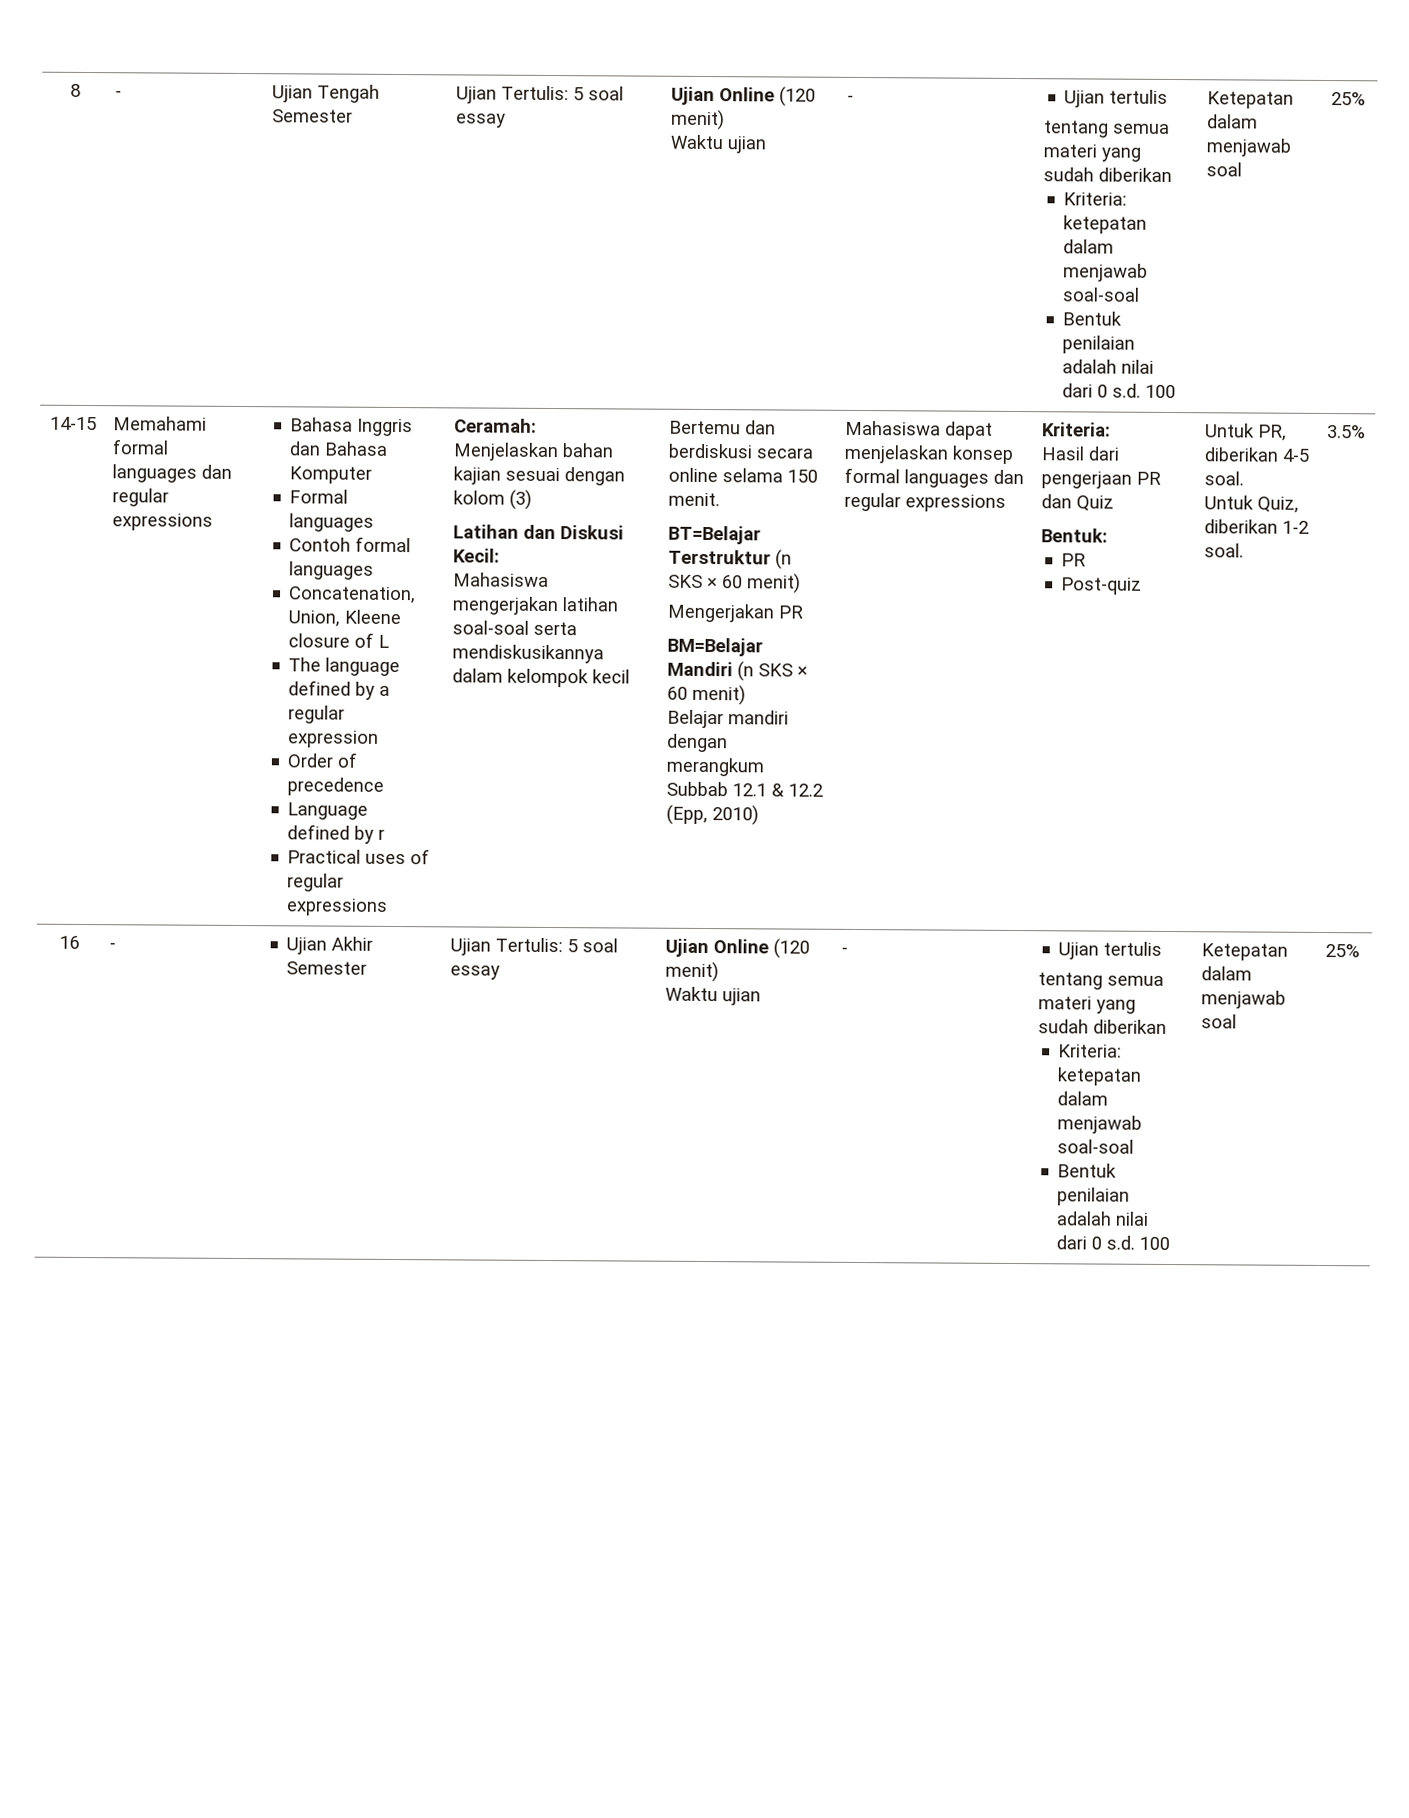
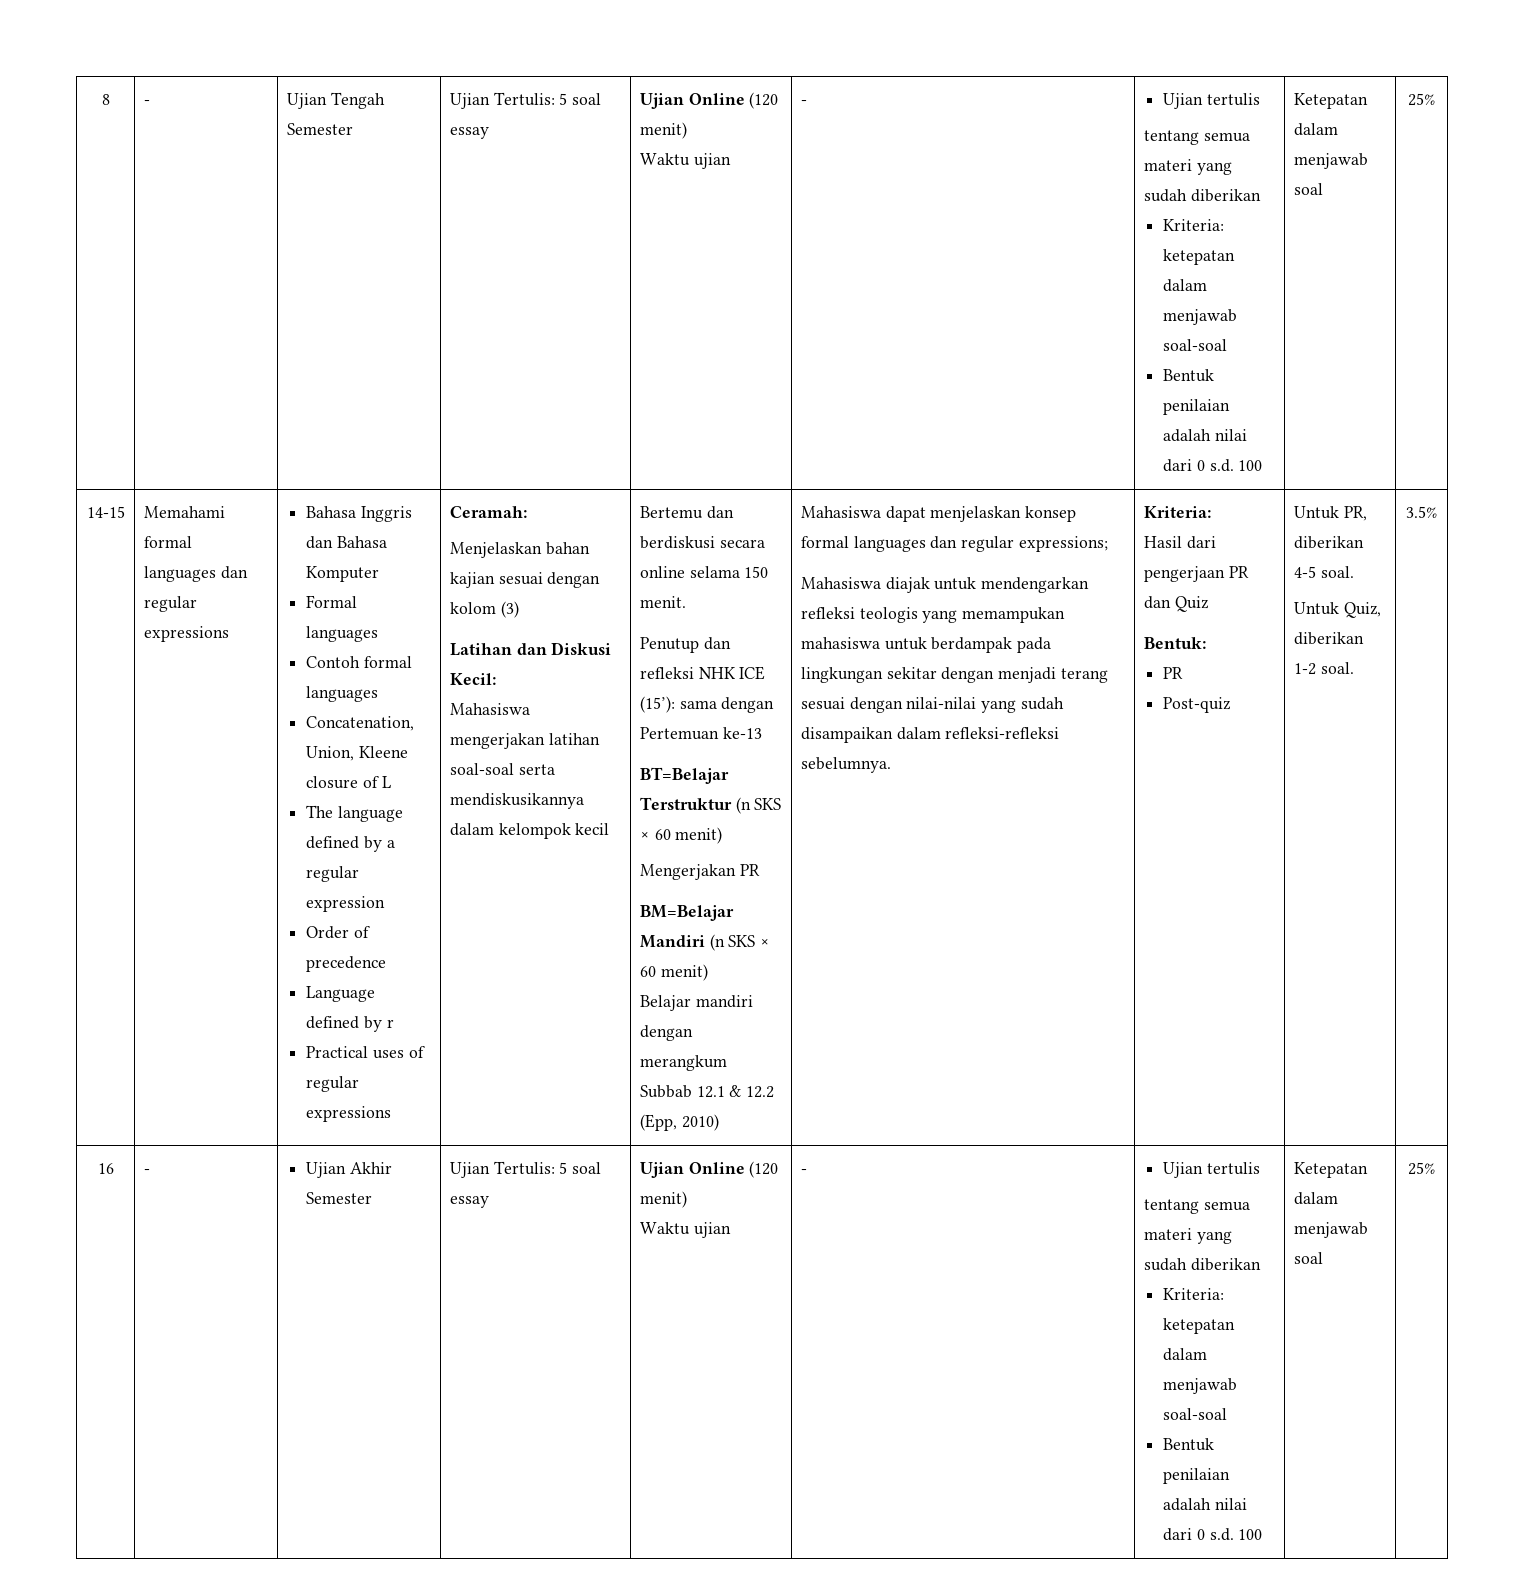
+ Penutup dan refleksi NHK ICE (15’): sama dengan Pertemuan ke-13
- Mahasiswa dapat menjelaskan konsep formal languages dan regular expressions
+ Mahasiswa dapat menjelaskan konsep formal languages dan regular expressions;
+ Mahasiswa diajak untuk mendengarkan refleksi teologis yang memampukan mahasiswa untuk berdampak pada lingkungan sekitar dengan menjadi terang sesuai dengan nilai-nilai yang sudah disampaikan dalam refleksi-refleksi sebelumnya.

